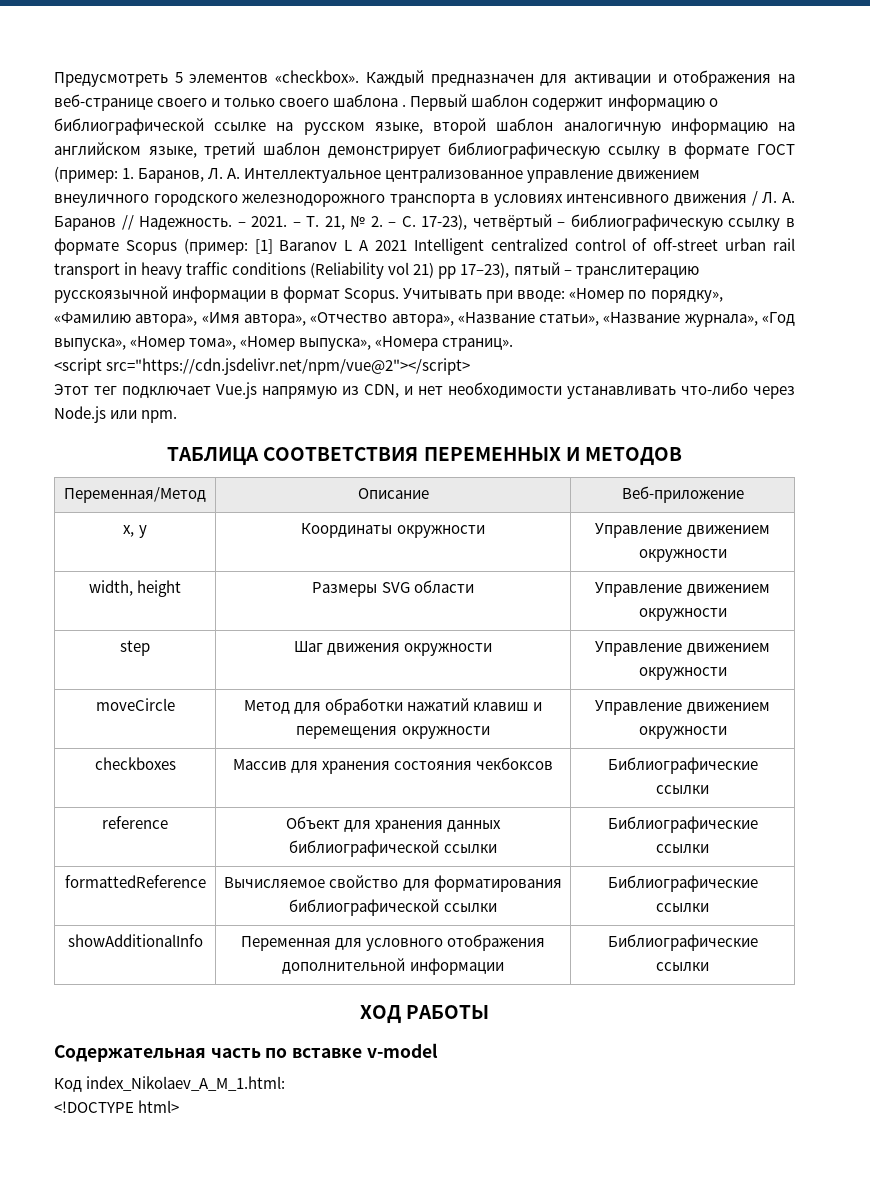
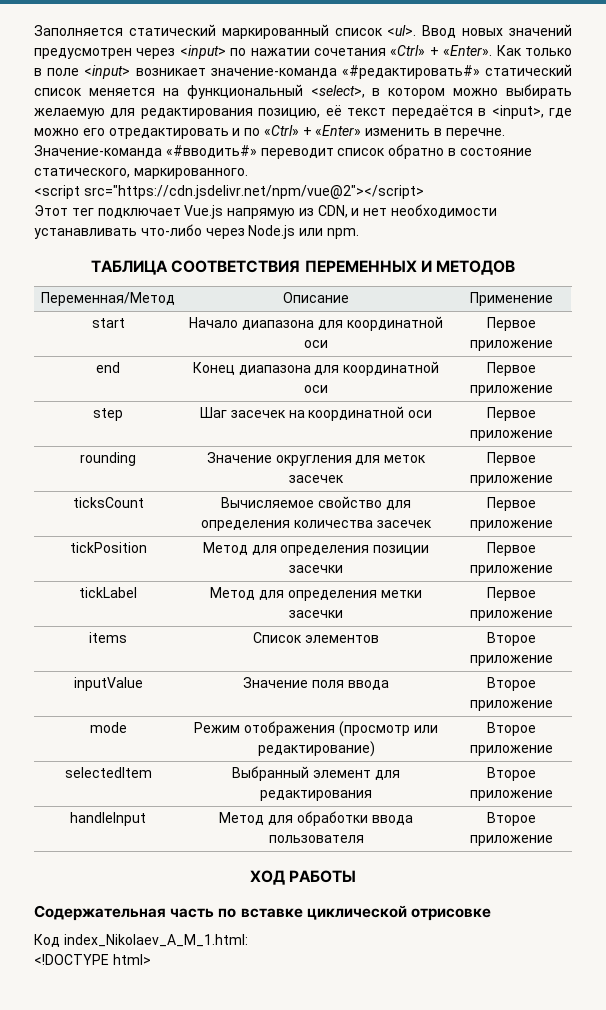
- Предусмотреть 5 элементов «checkbox». Каждый предназначен для активации и отображения на веб-странице своего и только своего шаблона . Первый шаблон содержит информацию о библиографической ссылке на русском языке, второй шаблон аналогичную информацию на английском языке, третий шаблон демонстрирует библиографическую ссылку в формате ГОСТ (пример: 1. Баранов, Л. А. Интеллектуальное централизованное управление движением внеуличного городского железнодорожного транспорта в условиях интенсивного движения / Л. А. Баранов // Надежность. – 2021. – Т. 21, № 2. – С. 17-23), четвёртый – библиографическую ссылку в формате Scopus (пример: [1] Baranov L A 2021 Intelligent centralized control of off-street urban rail transport in heavy traffic conditions (Reliability vol 21) pp 17–23), пятый – транслитерацию русскоязычной информации в формат Scopus. Учитывать при вводе: «Номер по порядку», «Фамилию автора», «Имя автора», «Отчество автора», «Название статьи», «Название журнала», «Год выпуска», «Номер тома», «Номер выпуска», «Номера страниц».
+ Заполняется статический маркированный список <ul>. Ввод новых значений предусмотрен через <input> по нажатии сочетания «Ctrl» + «Enter». Как только в поле <input> возникает значение-команда «#редактировать#» статический список меняется на функциональный <select>, в котором можно выбирать желаемую для редактирования позицию, её текст передаётся в <input>, где можно его отредактировать и по «Ctrl» + «Enter» изменить в перечне. Значение-команда «#вводить#» переводит список обратно в состояние статического, маркированного.
- Переменная/Метод | Описание | Веб-приложение
- x, y | Координаты окружности | Управление движением окружности
- width, height | Размеры SVG области | Управление движением окружности
- step | Шаг движения окружности | Управление движением окружности
- moveCircle | Метод для обработки нажатий клавиш и перемещения окружности | Управление движением окружности
- checkboxes | Массив для хранения состояния чекбоксов | Библиографические ссылки
- reference | Объект для хранения данных библиографической ссылки | Библиографические ссылки
- formattedReference | Вычисляемое свойство для форматирования библиографической ссылки | Библиографические ссылки
- showAdditionalInfo | Переменная для условного отображения дополнительной информации | Библиографические ссылки
+ Переменная/Метод | Описание | Применение
+ start | Начало диапазона для координатной оси | Первое приложение
+ end | Конец диапазона для координатной оси | Первое приложение
+ step | Шаг засечек на координатной оси | Первое приложение
+ rounding | Значение округления для меток засечек | Первое приложение
+ ticksCount | Вычисляемое свойство для определения количества засечек | Первое приложение
+ tickPosition | Метод для определения позиции засечки | Первое приложение
+ tickLabel | Метод для определения метки засечки | Первое приложение
+ items | Список элементов | Второе приложение
+ inputValue | Значение поля ввода | Второе приложение
+ mode | Режим отображения (просмотр или редактирование) | Второе приложение
+ selectedItem | Выбранный элемент для редактирования | Второе приложение
+ handleInput | Метод для обработки ввода пользователя | Второе приложение
- Содержательная часть по вставке v-model
+ Содержательная часть по вставке циклической отрисовке

